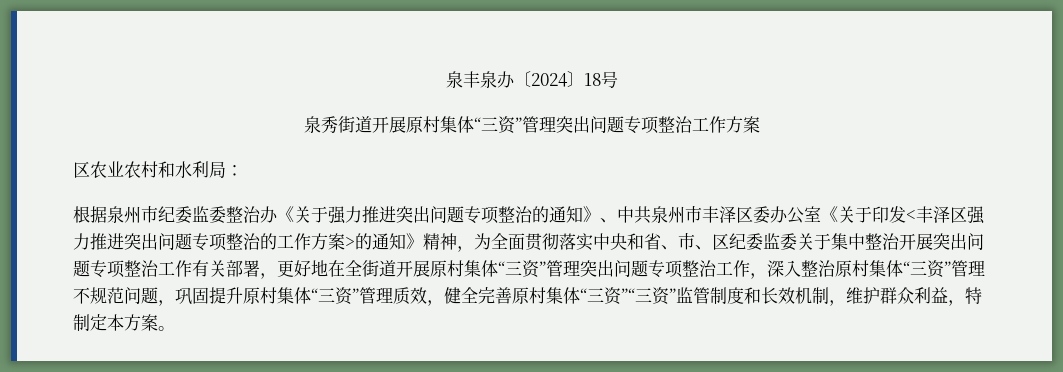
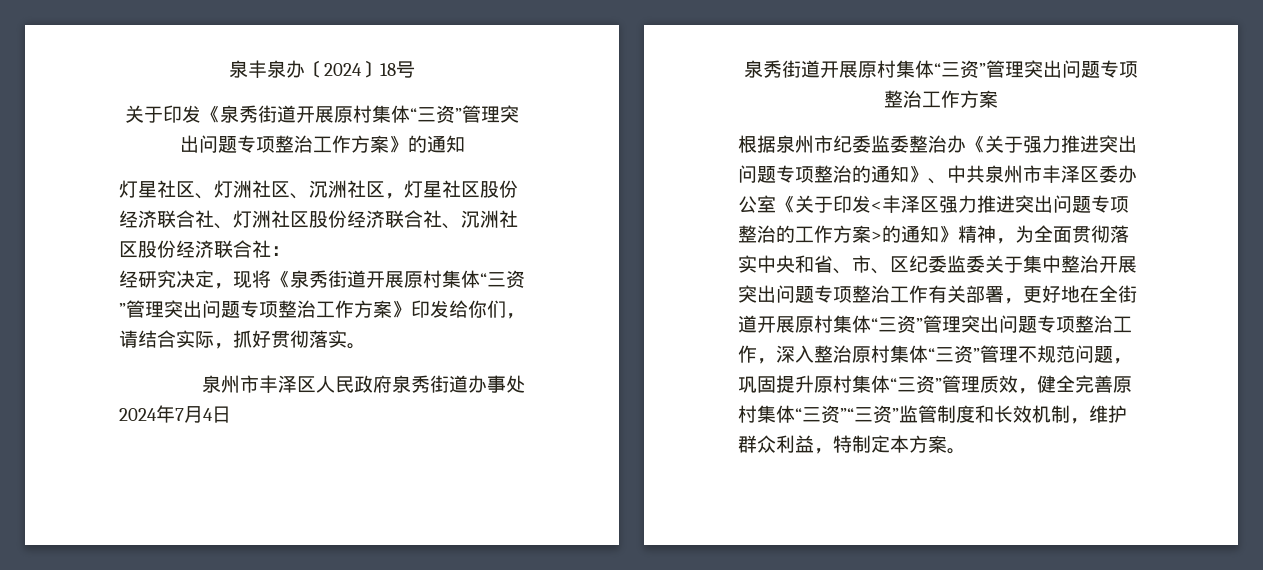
+ 关于印发《泉秀街道开展原村集体“三资”管理突出问题专项整治工作方案》的通知
+ 灯星社区、灯洲社区、沉洲社区，灯星社区股份经济联合社、灯洲社区股份经济联合社、沉洲社区股份经济联合社：
+ 经研究决定，现将《泉秀街道开展原村集体“三资”管理突出问题专项整治工作方案》印发给你们，请结合实际，抓好贯彻落实。
+ 泉州市丰泽区人民政府泉秀街道办事处
+ 2024年7月4日
- 区农业农村和水利局：

